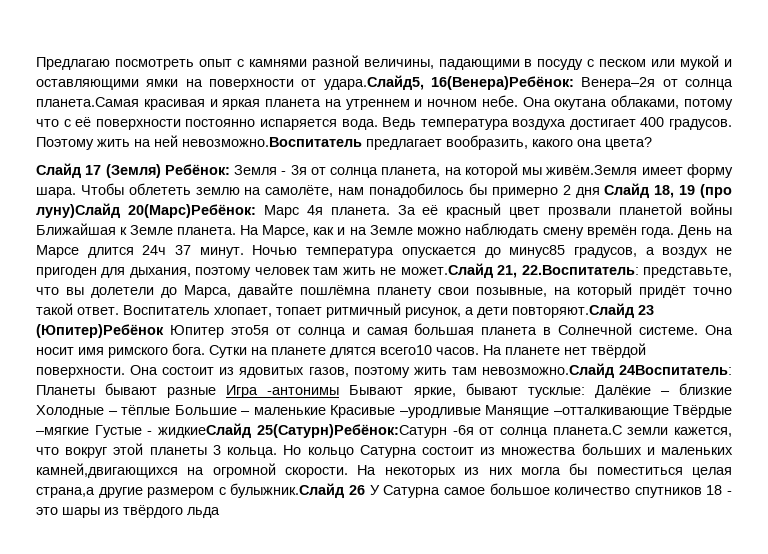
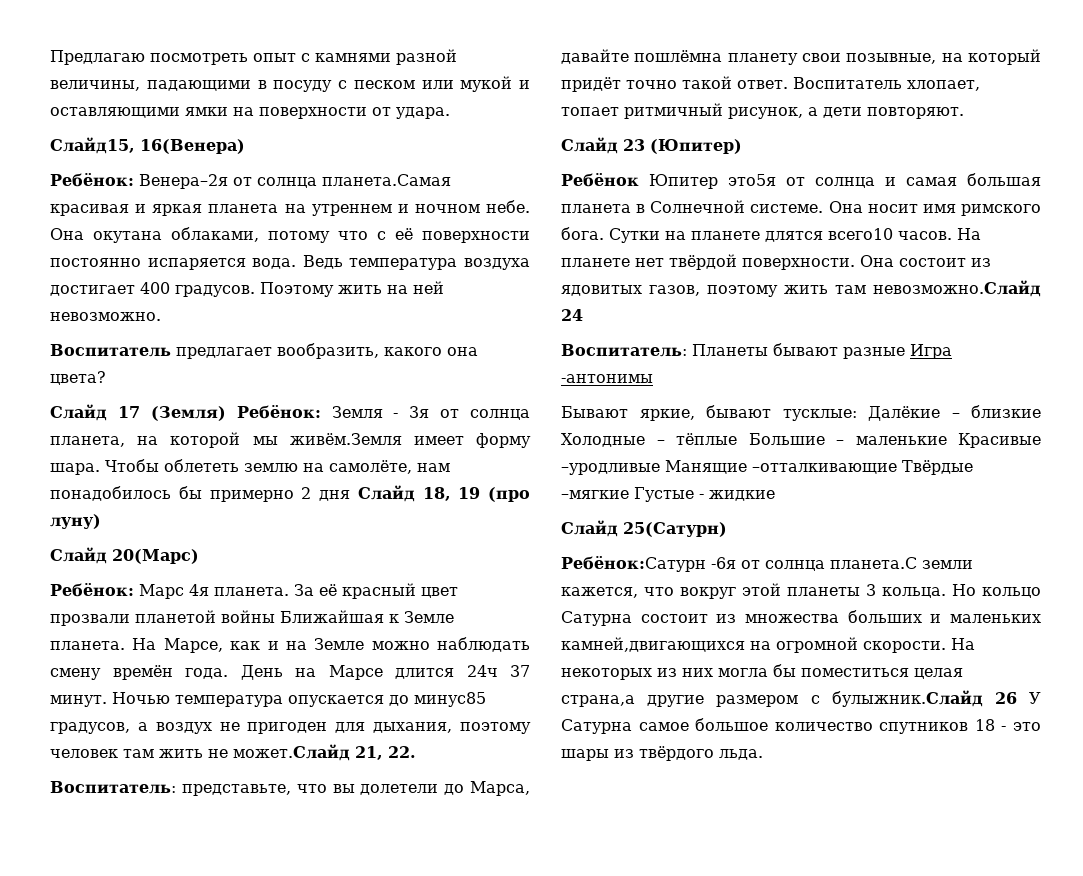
- Предлагаю посмотреть опыт с камнями разной величины, падающими в посуду с песком или мукой и оставляющими ямки на поверхности от удара.Слайд5, 16(Венера)Ребёнок: Венера–2я от солнца планета.Самая красивая и яркая планета на утреннем и ночном небе.
+ Предлагаю посмотреть опыт с камнями разной величины, падающими в посуду с песком или мукой и оставляющими ямки на поверхности от удара.
+ Слайд15, 16(Венера)
+ Ребёнок: Венера–2я от солнца планета.Самая красивая и яркая планета на утреннем и ночном небе.
- Поэтому жить на ней невозможно.Воспитатель предлагает вообразить, какого она цвета?
+ Поэтому жить на ней невозможно.
+ Воспитатель предлагает вообразить, какого она цвета?
- Чтобы облететь землю на самолёте, нам понадобилось бы примерно 2 дня Слайд 18, 19 (про луну)Слайд 20(Марс)Ребёнок: Марс 4я планета.
+ Чтобы облететь землю на самолёте, нам понадобилось бы примерно 2 дня Слайд 18, 19 (про луну)
+ Слайд 20(Марс)
+ Ребёнок: Марс 4я планета.
- Ночью температура опускается до минус85 градусов, а воздух не пригоден для дыхания, поэтому человек там жить не может.Слайд 21, 22.Воспитатель: представьте, что вы долетели до Марса, давайте пошлёмна планету свои позывные, на который придёт точно такой ответ.
+ Ночью температура опускается до минус85 градусов, а воздух не пригоден для дыхания, поэтому человек там жить не может.Слайд 21, 22.
+ Воспитатель: представьте, что вы долетели до Марса, давайте пошлёмна планету свои позывные, на который придёт точно такой ответ.
- Воспитатель хлопает, топает ритмичный рисунок, а дети повторяют.Слайд 23 (Юпитер)Ребёнок Юпитер это5я от солнца и самая большая планета в Солнечной системе.
+ Воспитатель хлопает, топает ритмичный рисунок, а дети повторяют.
+ Слайд 23 (Юпитер)
+ Ребёнок Юпитер это5я от солнца и самая большая планета в Солнечной системе.
- Она состоит из ядовитых газов, поэтому жить там невозможно.Слайд 24Воспитатель: Планеты бывают разные Игра -антонимы Бывают яркие, бывают тусклые: Далёкие – близкие Холодные – тёплые Большие – маленькие Красивые –уродливые Манящие –отталкивающие Твёрдые –мягкие Густые - жидкиеСлайд 25(Сатурн)Ребёнок:Сатурн -6я от солнца планета.С земли кажется, что вокруг этой планеты 3 кольца.
+ Она состоит из ядовитых газов, поэтому жить там невозможно.Слайд 24
+ Воспитатель: Планеты бывают разные Игра -антонимы
+ Бывают яркие, бывают тусклые: Далёкие – близкие Холодные – тёплые Большие – маленькие Красивые –уродливые Манящие –отталкивающие Твёрдые –мягкие Густые - жидкие
+ Слайд 25(Сатурн)
+ Ребёнок:Сатурн -6я от солнца планета.С земли кажется, что вокруг этой планеты 3 кольца.
- На некоторых из них могла бы поместиться целая страна,а другие размером с булыжник.Слайд 26 У Сатурна самое большое количество спутников 18 - это шары из твёрдого льда
+ На некоторых из них могла бы поместиться целая страна,а другие размером с булыжник.Слайд 26 У Сатурна самое большое количество спутников 18 - это шары из твёрдого льда.

